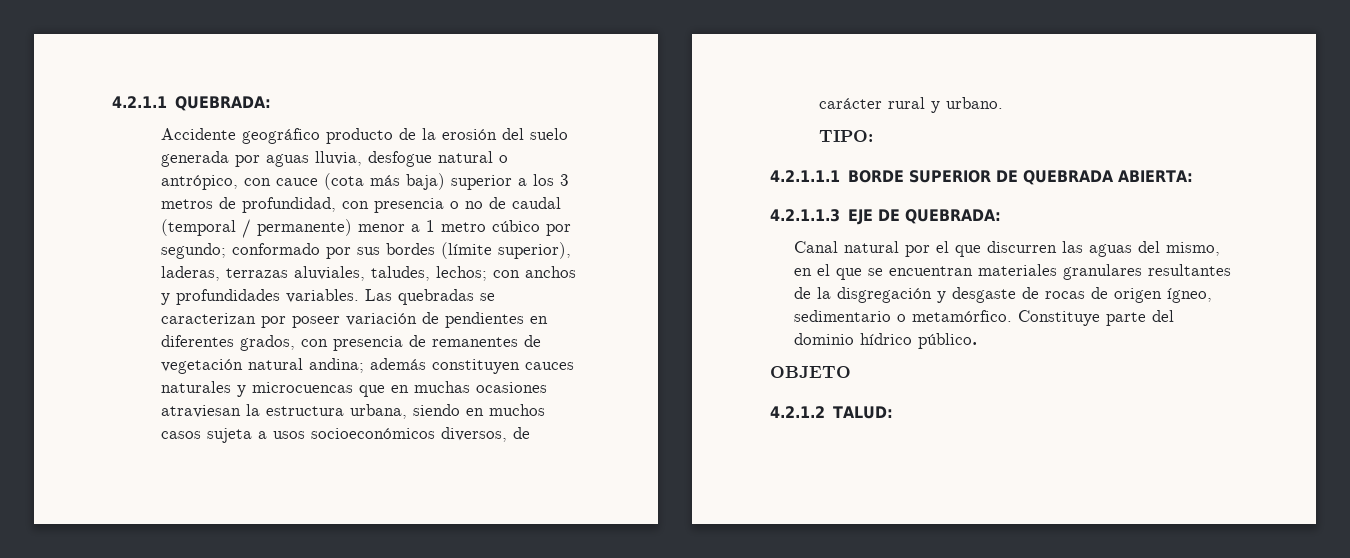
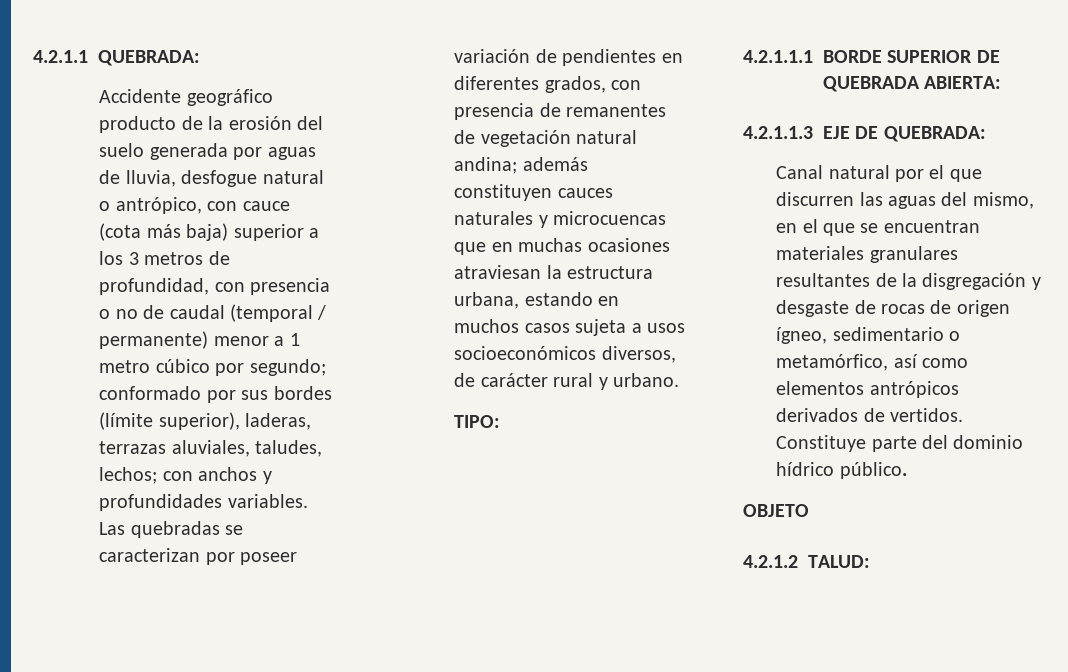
- Accidente geográfico producto de la erosión del suelo generada por aguas lluvia, desfogue natural o antrópico, con cauce (cota más baja) superior a los 3 metros de profundidad, con presencia o no de caudal (temporal / permanente) menor a 1 metro cúbico por segundo; conformado por sus bordes (límite superior), laderas, terrazas aluviales, taludes, lechos; con anchos y profundidades variables.
+ Accidente geográfico producto de la erosión del suelo generada por aguas de lluvia, desfogue natural o antrópico, con cauce (cota más baja) superior a los 3 metros de profundidad, con presencia o no de caudal (temporal / permanente) menor a 1 metro cúbico por segundo; conformado por sus bordes (límite superior), laderas, terrazas aluviales, taludes, lechos; con anchos y profundidades variables.
- Las quebradas se caracterizan por poseer variación de pendientes en diferentes grados, con presencia de remanentes de vegetación natural andina; además constituyen cauces naturales y microcuencas que en muchas ocasiones atraviesan la estructura urbana, siendo en muchos casos sujeta a usos socioeconómicos diversos, de carácter rural y urbano.
+ Las quebradas se caracterizan por poseer variación de pendientes en diferentes grados, con presencia de remanentes de vegetación natural andina; además constituyen cauces naturales y microcuencas que en muchas ocasiones atraviesan la estructura urbana, estando en muchos casos sujeta a usos socioeconómicos diversos, de carácter rural y urbano.
- Canal natural por el que discurren las aguas del mismo, en el que se encuentran materiales granulares resultantes de la disgregación y desgaste de rocas de origen ígneo, sedimentario o metamórfico.
+ Canal natural por el que discurren las aguas del mismo, en el que se encuentran materiales granulares resultantes de la disgregación y desgaste de rocas de origen ígneo, sedimentario o metamórfico, así como elementos antrópicos derivados de vertidos.

